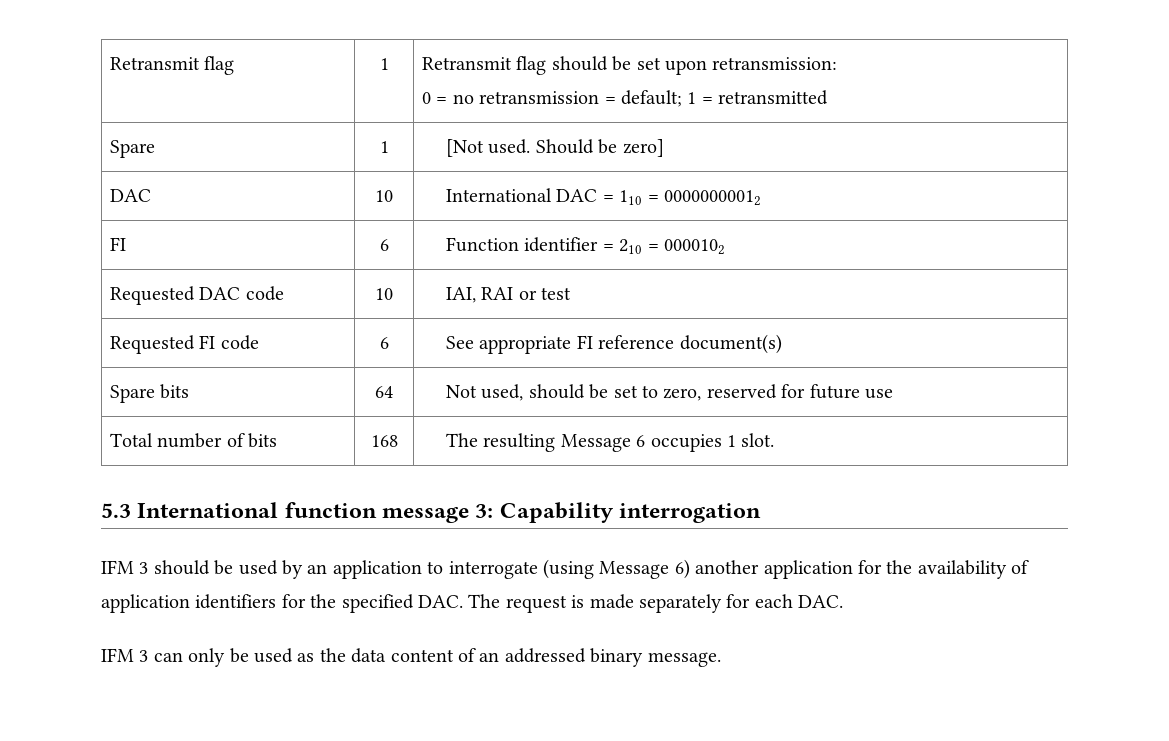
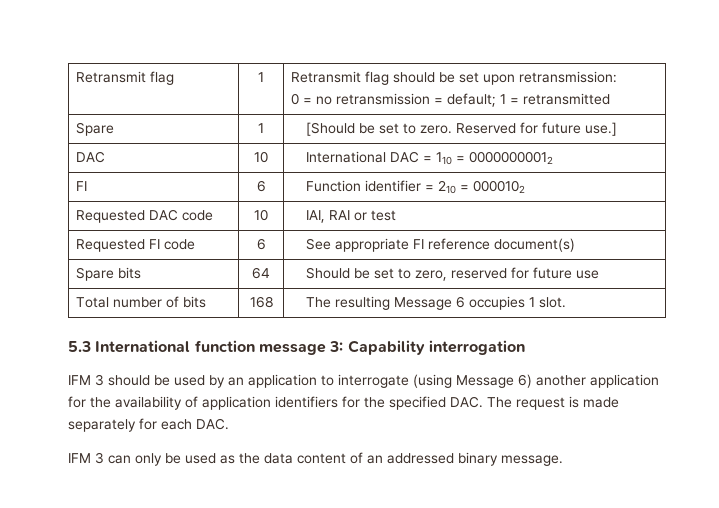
- Spare | 1 | [Not used. Should be zero]
+ Spare | 1 | [Should be set to zero. Reserved for future use.]
- Spare bits | 64 | Not used, should be set to zero, reserved for future use
+ Spare bits | 64 | Should be set to zero, reserved for future use

